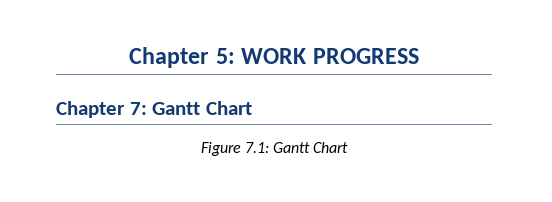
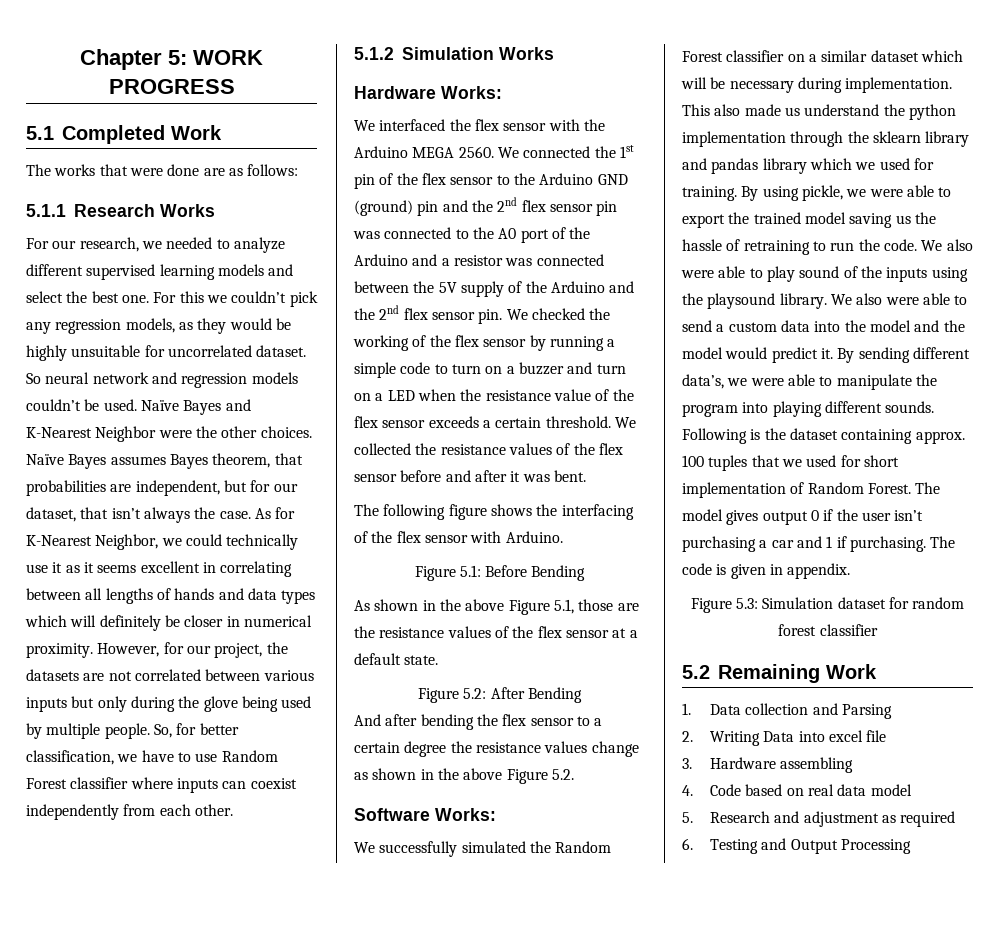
- Chapter 7: Gantt Chart
- Figure 7.1: Gantt Chart
+ 5.1 Completed Work
+ The works that were done are as follows:
+ 5.1.1 Research Works
+ For our research, we needed to analyze different supervised learning models and select the best one. For this we couldn’t pick any regression models, as they would be highly unsuitable for uncorrelated dataset. So neural network and regression models couldn’t be used. Naïve Bayes and K-Nearest Neighbor were the other choices. Naïve Bayes assumes Bayes theorem, that probabilities are independent, but for our dataset, that isn’t always the case. As for K-Nearest Neighbor, we could technically use it as it seems excellent in correlating between all lengths of hands and data types which will definitely be closer in numerical proximity. However, for our project, the datasets are not correlated between various inputs but only during the glove being used by multiple people. So, for better classification, we have to use Random Forest classifier where inputs can coexist independently from each other.
+ 5.1.2 Simulation Works
+ Hardware Works:
+ We interfaced the flex sensor with the Arduino MEGA 2560. We connected the 1st pin of the flex sensor to the Arduino GND (ground) pin and the 2nd flex sensor pin was connected to the A0 port of the Arduino and a resistor was connected between the 5V supply of the Arduino and the 2nd flex sensor pin. We checked the working of the flex sensor by running a simple code to turn on a buzzer and turn on a LED when the resistance value of the flex sensor exceeds a certain threshold. We collected the resistance values of the flex sensor before and after it was bent.
+ The following figure shows the interfacing of the flex sensor with Arduino.
+ Figure 5.1: Before Bending
+ As shown in the above Figure 5.1, those are the resistance values of the flex sensor at a default state.
+ Figure 5.2: After Bending
+ And after bending the flex sensor to a certain degree the resistance values change as shown in the above Figure 5.2.
+ Software Works:
+ We successfully simulated the Random Forest classifier on a similar dataset which will be necessary during implementation. This also made us understand the python implementation through the sklearn library and pandas library which we used for training. By using pickle, we were able to export the trained model saving us the hassle of retraining to run the code. We also were able to play sound of the inputs using the playsound library. We also were able to send a custom data into the model and the model would predict it. By sending different data’s, we were able to manipulate the program into playing different sounds. Following is the dataset containing approx. 100 tuples that we used for short implementation of Random Forest. The model gives output 0 if the user isn’t purchasing a car and 1 if purchasing. The code is given in appendix.
+ Figure 5.3: Simulation dataset for random forest classifier
+ 5.2 Remaining Work
+ 1. Data collection and Parsing
+ 2. Writing Data into excel file
+ 3. Hardware assembling
+ 4. Code based on real data model
+ 5. Research and adjustment as required
+ 6. Testing and Output Processing

